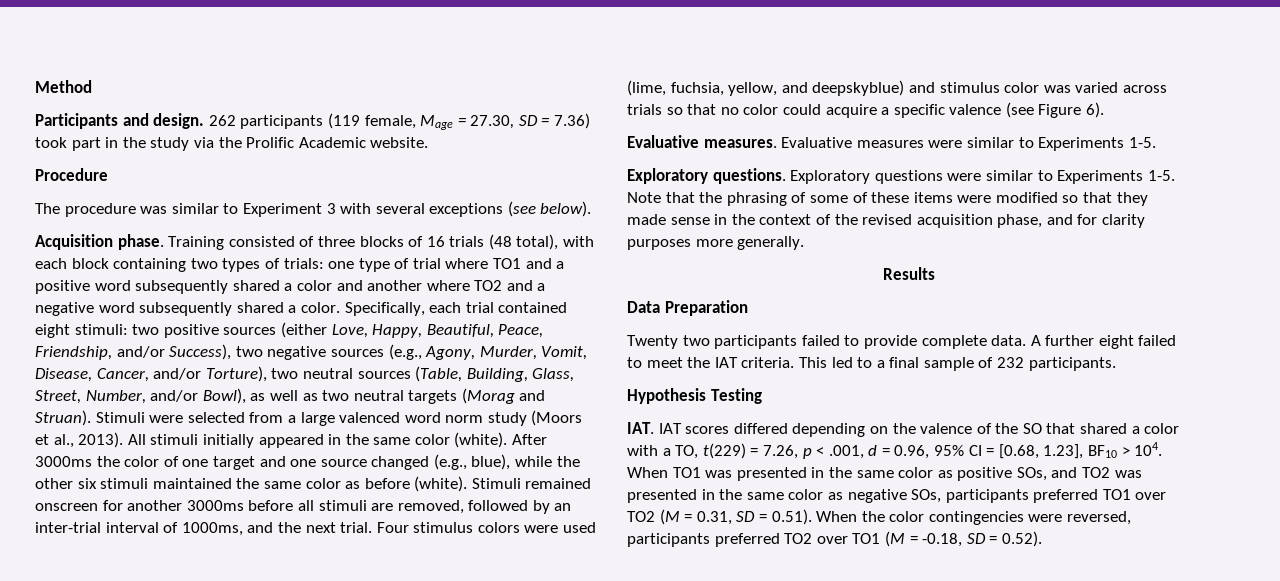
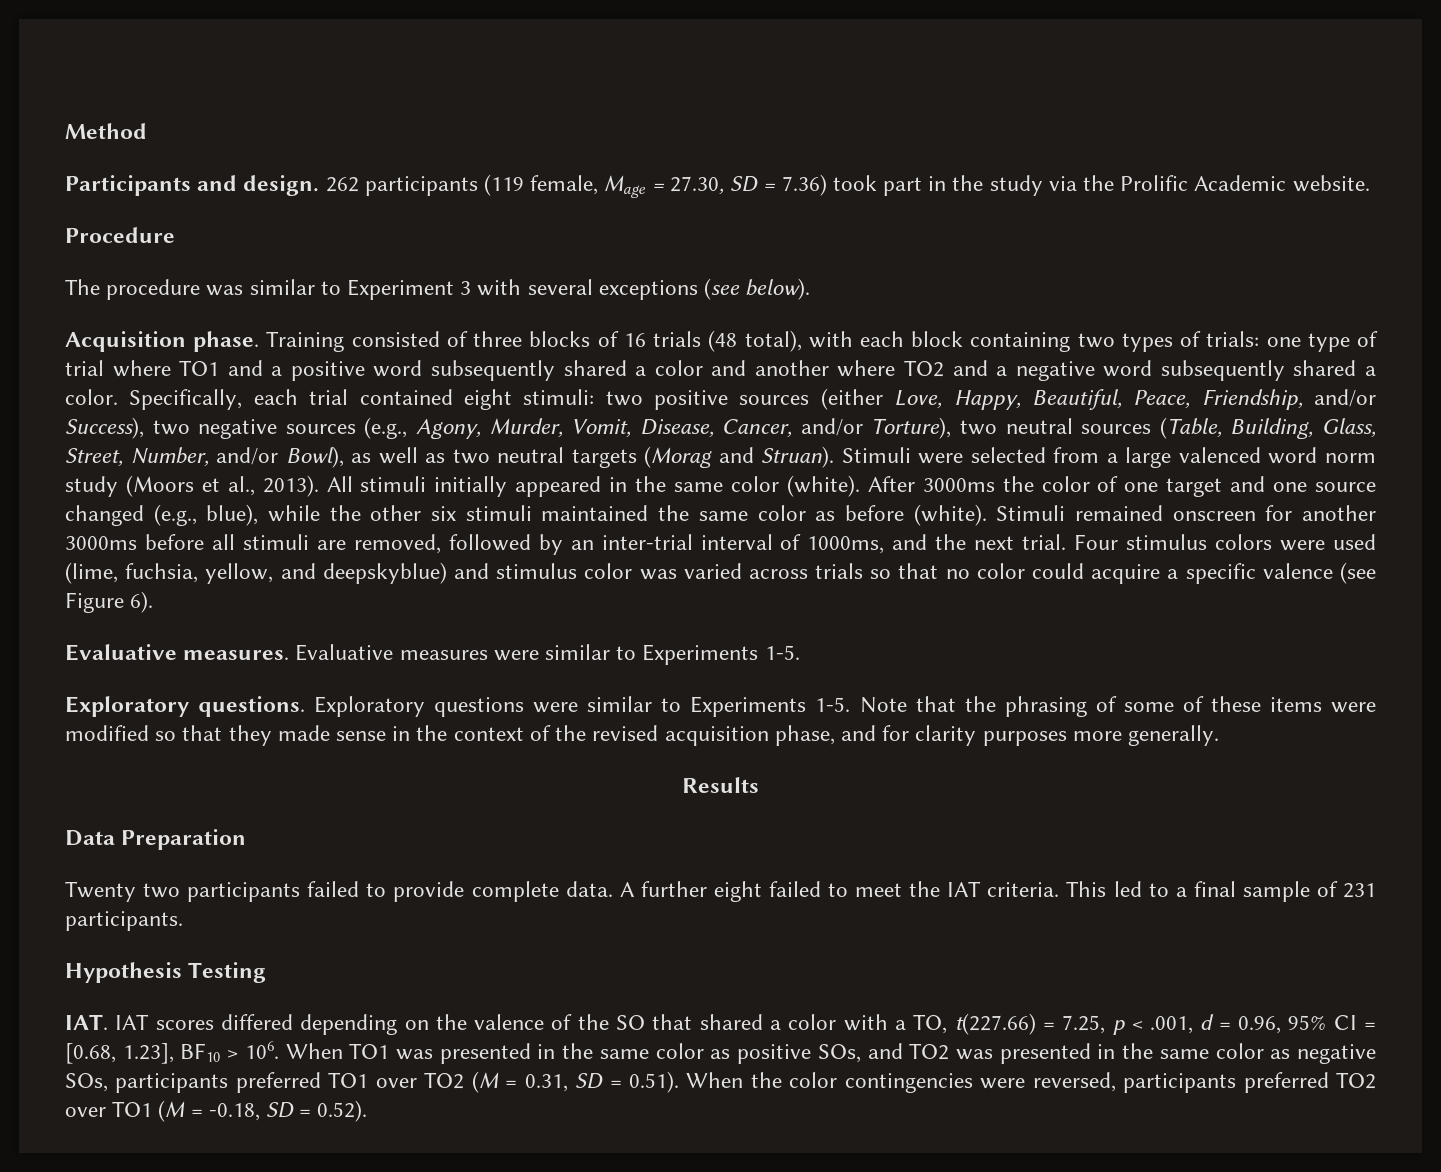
- This led to a final sample of 232 participants.
+ This led to a final sample of 231 participants.
- IAT. IAT scores differed depending on the valence of the SO that shared a color with a TO, t(229) = 7.26, p < .001, d = 0.96, 95% CI = [0.68, 1.23], BF10 > 104. When TO1 was presented in the same color as positive SOs, and TO2 was presented in the same color as negative SOs, participants preferred TO1 over TO2 (M = 0.31, SD = 0.51). When the color contingencies were reversed, participants preferred TO2 over TO1 (M = -0.18, SD = 0.52).
+ IAT. IAT scores differed depending on the valence of the SO that shared a color with a TO, t(227.66) = 7.25, p < .001, d = 0.96, 95% CI = [0.68, 1.23], BF10 > 106. When TO1 was presented in the same color as positive SOs, and TO2 was presented in the same color as negative SOs, participants preferred TO1 over TO2 (M = 0.31, SD = 0.51). When the color contingencies were reversed, participants preferred TO2 over TO1 (M = -0.18, SD = 0.52).

